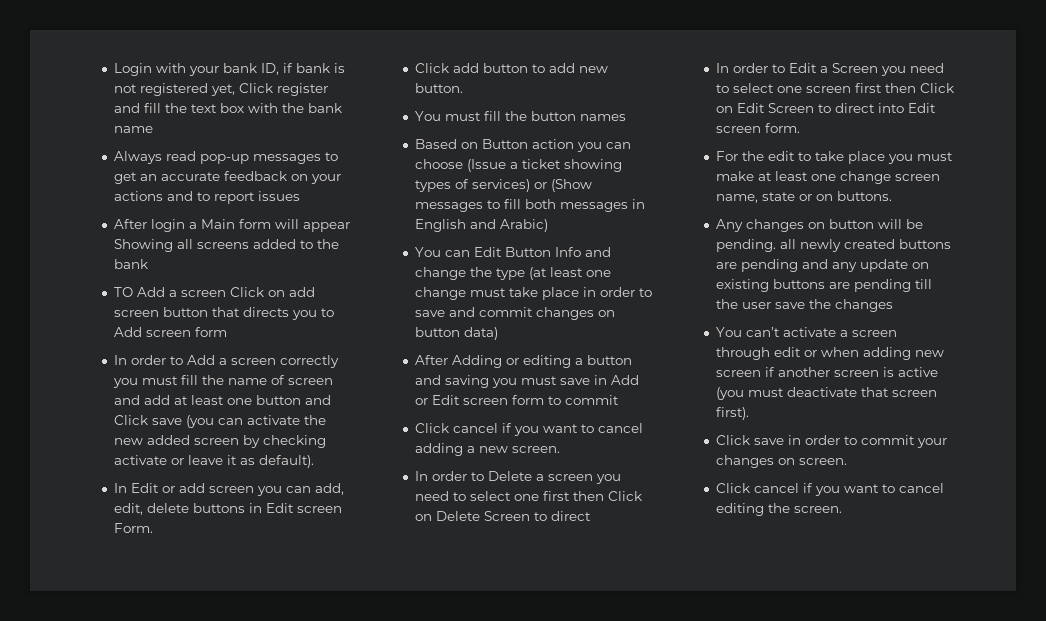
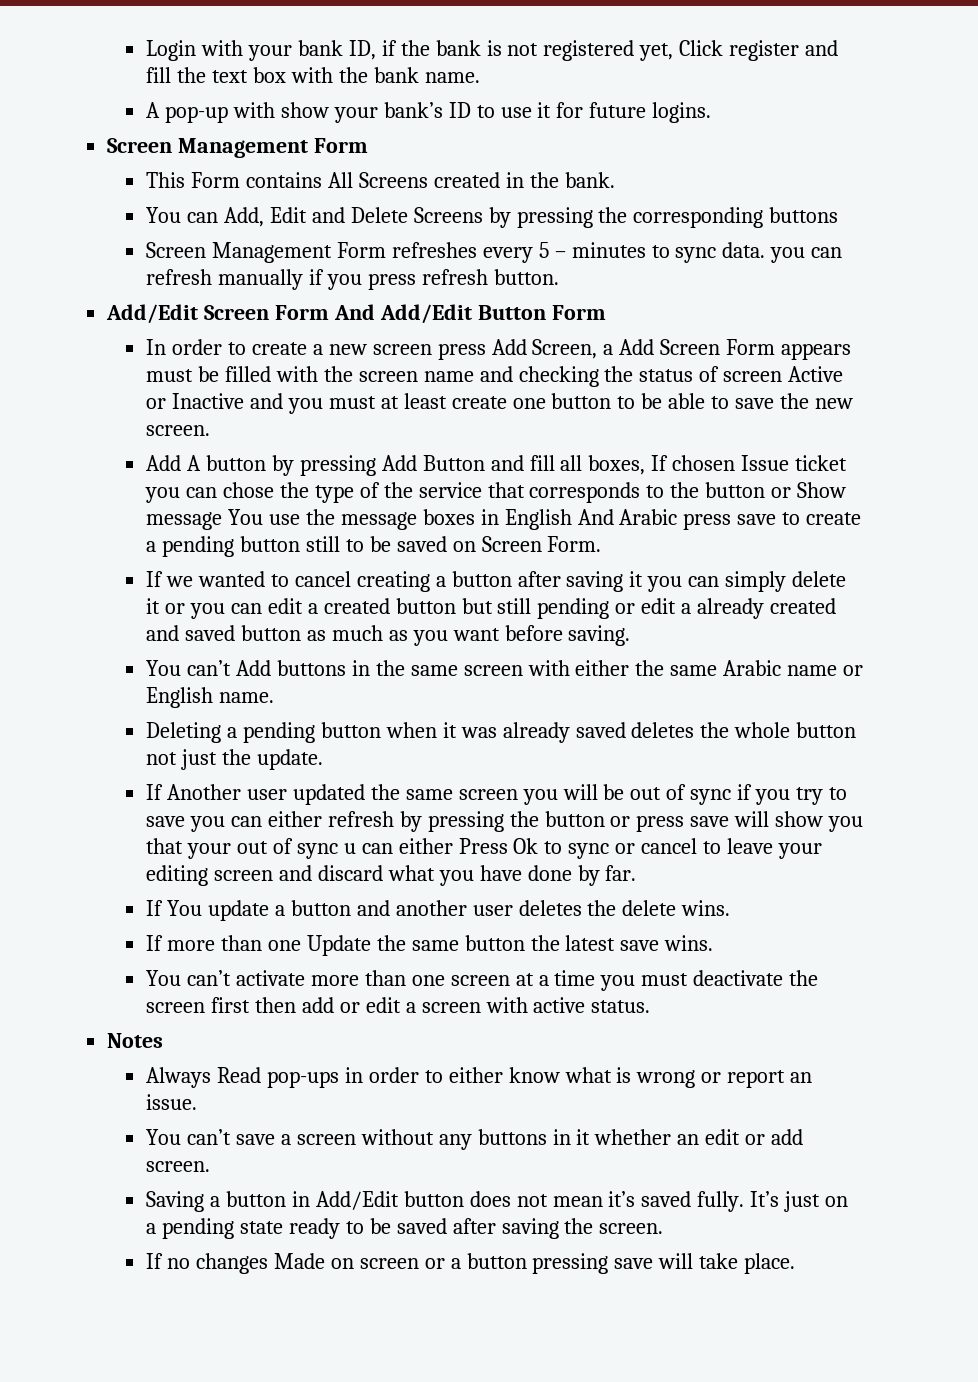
- Login with your bank ID, if bank is not registered yet, Click register and fill the text box with the bank name
- Always read pop-up messages to get an accurate feedback on your actions and to report issues
- After login a Main form will appear Showing all screens added to the bank
- TO Add a screen Click on add screen button that directs you to Add screen form
- In order to Add a screen correctly you must fill the name of screen and add at least one button and Click save (you can activate the new added screen by checking activate or leave it as default).
- In Edit or add screen you can add, edit, delete buttons in Edit screen Form.
- Click add button to add new button.
- You must fill the button names
- Based on Button action you can choose (Issue a ticket showing types of services) or (Show messages to fill both messages in English and Arabic)
- You can Edit Button Info and change the type (at least one change must take place in order to save and commit changes on button data)
- After Adding or editing a button and saving you must save in Add or Edit screen form to commit
- Click cancel if you want to cancel adding a new screen.
- In order to Delete a screen you need to select one first then Click on Delete Screen to direct
- In order to Edit a Screen you need to select one screen first then Click on Edit Screen to direct into Edit screen form.
- For the edit to take place you must make at least one change screen name, state or on buttons.
- Any changes on button will be pending. all newly created buttons are pending and any update on existing buttons are pending till the user save the changes
- You can’t activate a screen through edit or when adding new screen if another screen is active (you must deactivate that screen first).
- Click save in order to commit your changes on screen.
- Click cancel if you want to cancel editing the screen.
+ Login with your bank ID, if the bank is not registered yet, Click register and fill the text box with the bank name.
+ A pop-up with show your bank’s ID to use it for future logins.
+ Screen Management Form
+ This Form contains All Screens created in the bank.
+ You can Add, Edit and Delete Screens by pressing the corresponding buttons
+ Screen Management Form refreshes every 5 – minutes to sync data. you can refresh manually if you press refresh button.
+ Add/Edit Screen Form And Add/Edit Button Form
+ In order to create a new screen press Add Screen, a Add Screen Form appears must be filled with the screen name and checking the status of screen Active or Inactive and you must at least create one button to be able to save the new screen.
+ Add A button by pressing Add Button and fill all boxes, If chosen Issue ticket you can chose the type of the service that corresponds to the button or Show message You use the message boxes in English And Arabic press save to create a pending button still to be saved on Screen Form.
+ If we wanted to cancel creating a button after saving it you can simply delete it or you can edit a created button but still pending or edit a already created and saved button as much as you want before saving.
+ You can’t Add buttons in the same screen with either the same Arabic name or English name.
+ Deleting a pending button when it was already saved deletes the whole button not just the update.
+ If Another user updated the same screen you will be out of sync if you try to save you can either refresh by pressing the button or press save will show you that your out of sync u can either Press Ok to sync or cancel to leave your editing screen and discard what you have done by far.
+ If You update a button and another user deletes the delete wins.
+ If more than one Update the same button the latest save wins.
+ You can’t activate more than one screen at a time you must deactivate the screen first then add or edit a screen with active status.
+ Notes
+ Always Read pop-ups in order to either know what is wrong or report an issue.
+ You can’t save a screen without any buttons in it whether an edit or add screen.
+ Saving a button in Add/Edit button does not mean it’s saved fully. It’s just on a pending state ready to be saved after saving the screen.
+ If no changes Made on screen or a button pressing save will take place.

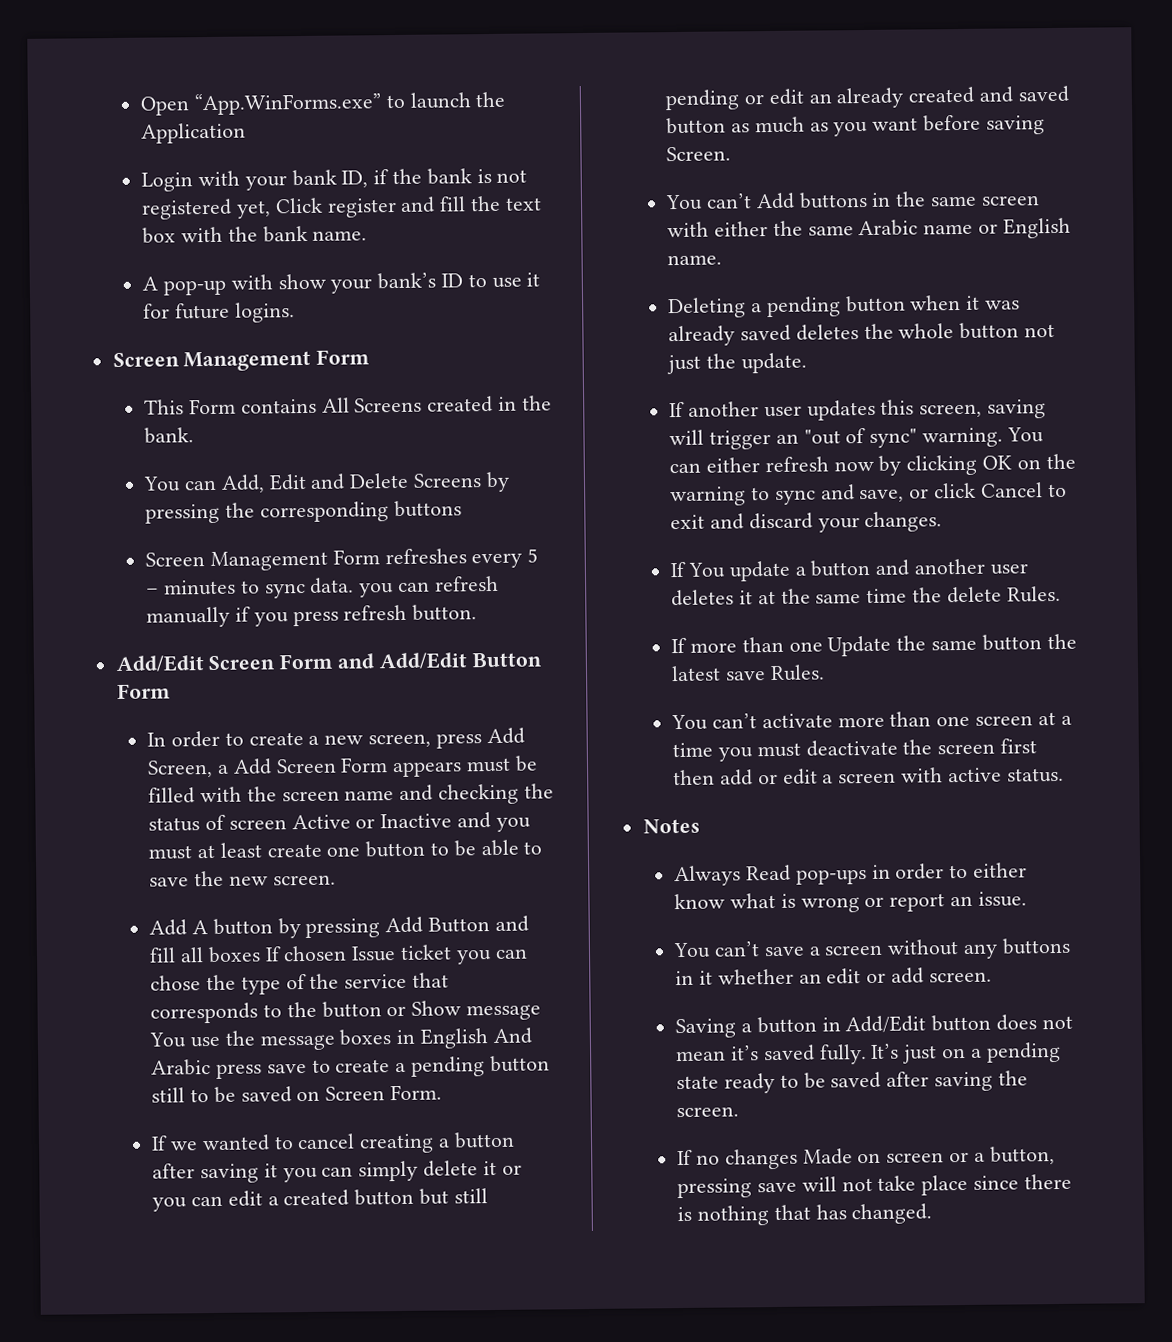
+ Open “App.WinForms.exe” to launch the Application
- Add/Edit Screen Form And Add/Edit Button Form
+ Add/Edit Screen Form and Add/Edit Button Form
- In order to create a new screen press Add Screen, a Add Screen Form appears must be filled with the screen name and checking the status of screen Active or Inactive and you must at least create one button to be able to save the new screen.
+ In order to create a new screen, press Add Screen, a Add Screen Form appears must be filled with the screen name and checking the status of screen Active or Inactive and you must at least create one button to be able to save the new screen.
- Add A button by pressing Add Button and fill all boxes, If chosen Issue ticket you can chose the type of the service that corresponds to the button or Show message You use the message boxes in English And Arabic press save to create a pending button still to be saved on Screen Form.
+ Add A button by pressing Add Button and fill all boxes If chosen Issue ticket you can chose the type of the service that corresponds to the button or Show message You use the message boxes in English And Arabic press save to create a pending button still to be saved on Screen Form.
- If we wanted to cancel creating a button after saving it you can simply delete it or you can edit a created button but still pending or edit a already created and saved button as much as you want before saving.
+ If we wanted to cancel creating a button after saving it you can simply delete it or you can edit a created button but still pending or edit an already created and saved button as much as you want before saving Screen.
- If Another user updated the same screen you will be out of sync if you try to save you can either refresh by pressing the button or press save will show you that your out of sync u can either Press Ok to sync or cancel to leave your editing screen and discard what you have done by far.
+ If another user updates this screen, saving will trigger an "out of sync" warning. You can either refresh now by clicking OK on the warning to sync and save, or click Cancel to exit and discard your changes.
- If You update a button and another user deletes the delete wins.
+ If You update a button and another user deletes it at the same time the delete Rules.
- If more than one Update the same button the latest save wins.
+ If more than one Update the same button the latest save Rules.
- If no changes Made on screen or a button pressing save will take place.
+ If no changes Made on screen or a button, pressing save will not take place since there is nothing that has changed.

